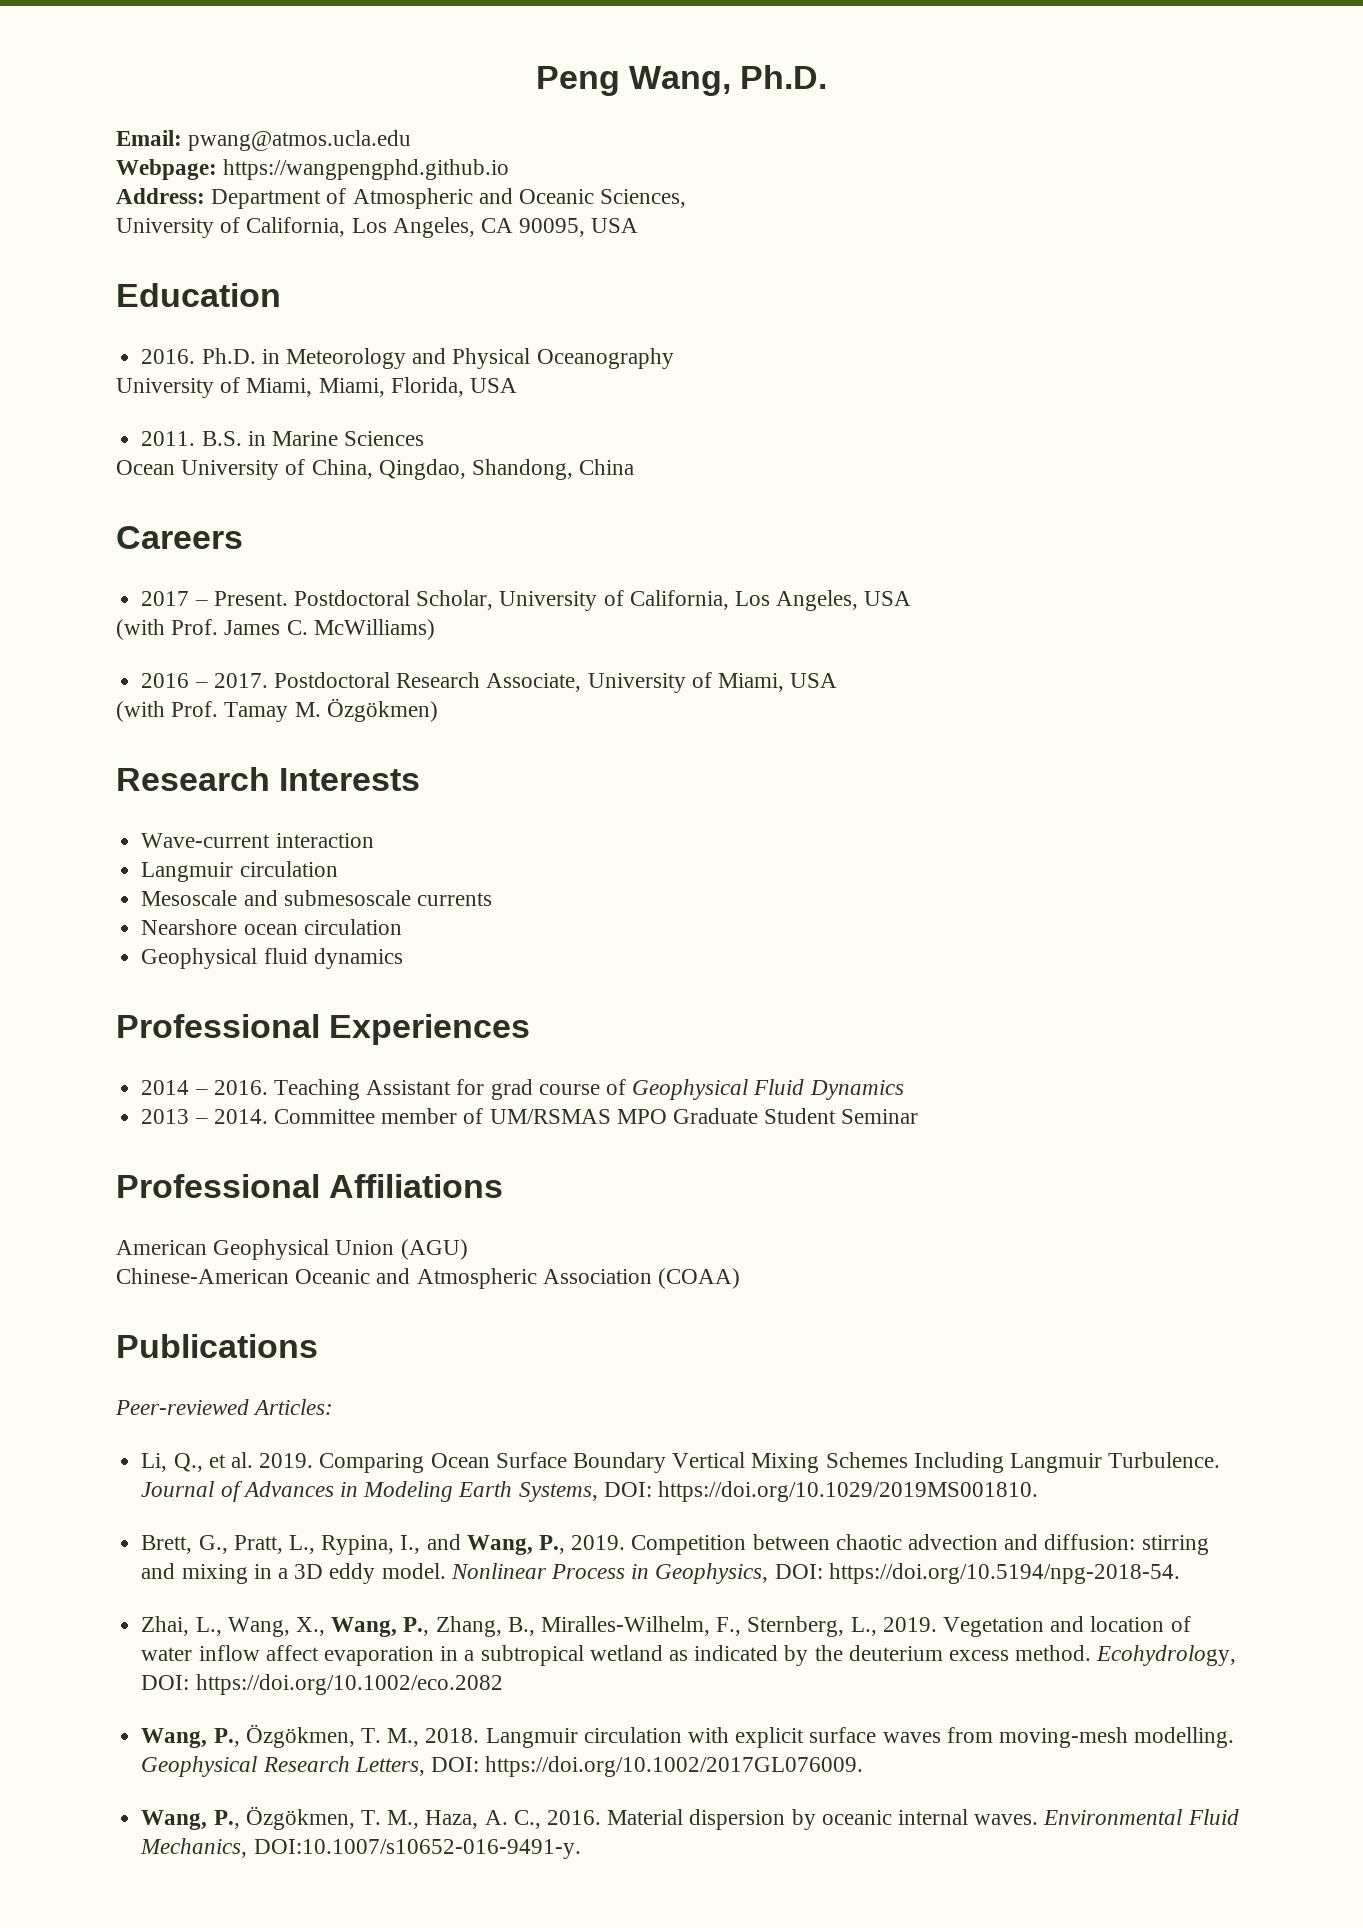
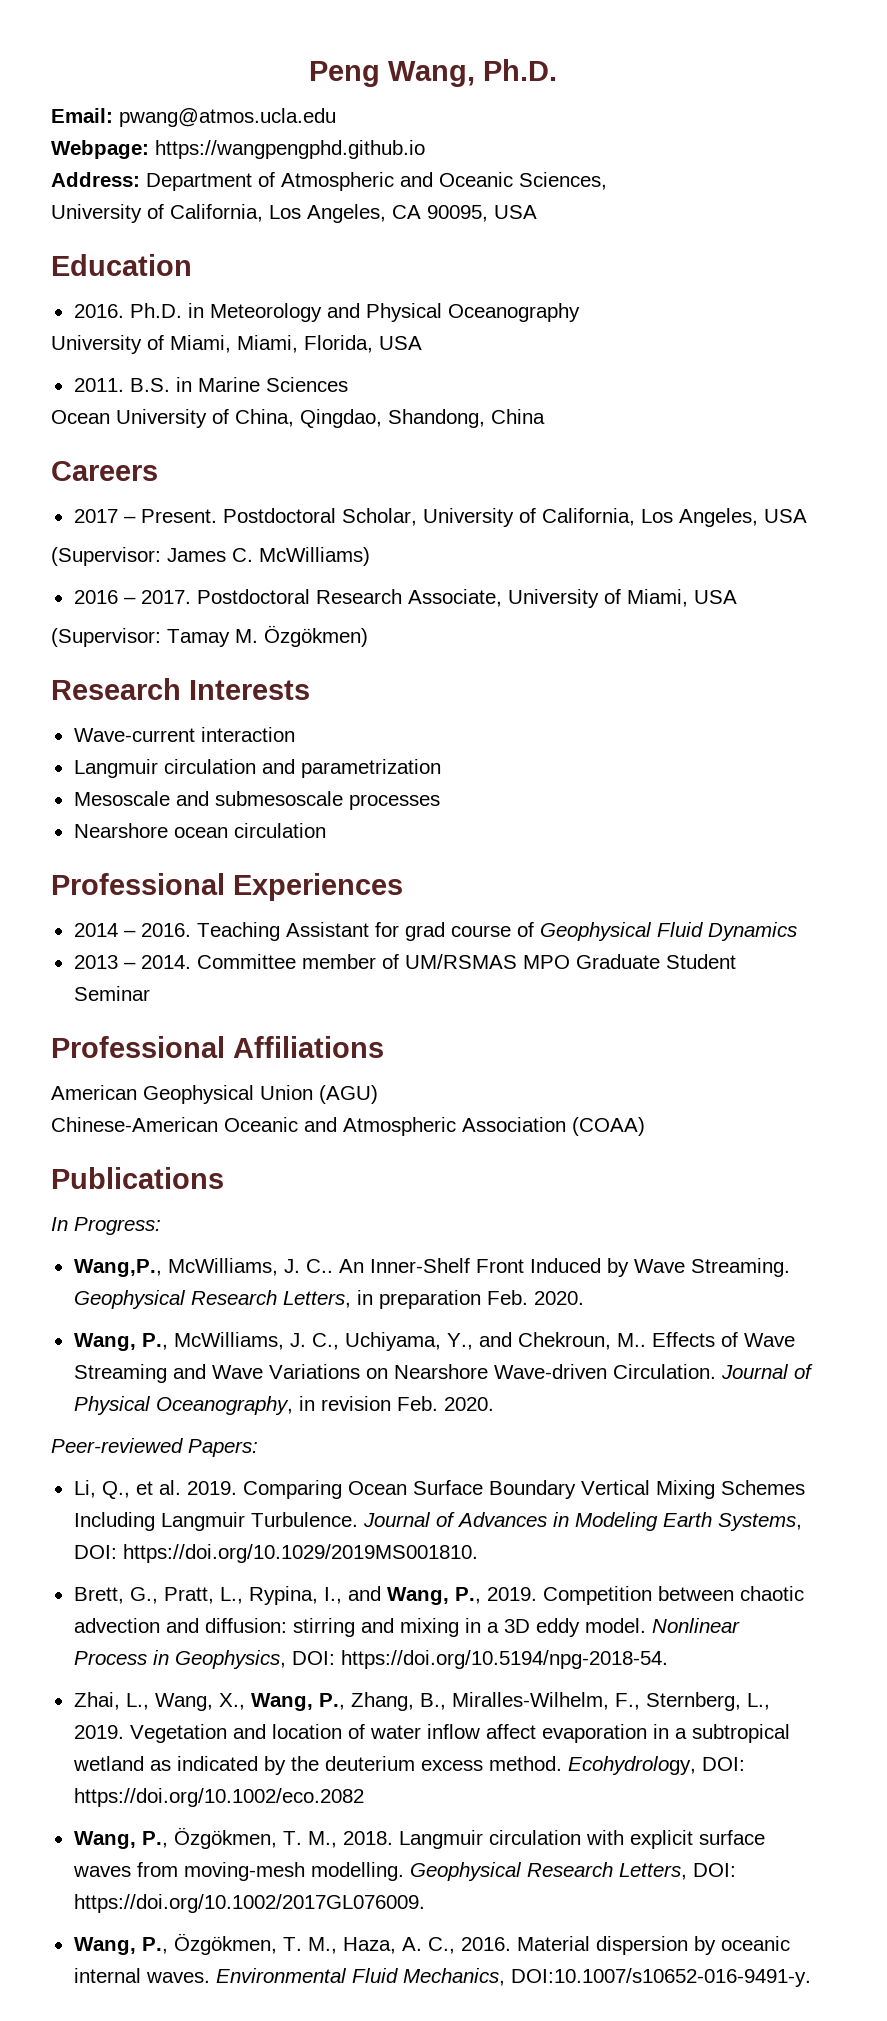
- (with Prof. James C. McWilliams)
+ (Supervisor: James C. McWilliams)
- (with Prof. Tamay M. Özgökmen)
+ (Supervisor: Tamay M. Özgökmen)
  Wave-current interaction
- Langmuir circulation
+ Langmuir circulation and parametrization
- Mesoscale and submesoscale currents
+ Mesoscale and submesoscale processes
- Geophysical fluid dynamics
+ In Progress:
+ Wang,P., McWilliams, J. C.. An Inner-Shelf Front Induced by Wave Streaming. Geophysical Research Letters, in preparation Feb. 2020.
+ Wang, P., McWilliams, J. C., Uchiyama, Y., and Chekroun, M.. Effects of Wave Streaming and Wave Variations on Nearshore Wave-driven Circulation. Journal of Physical Oceanography, in revision Feb. 2020.
- Peer-reviewed Articles:
+ Peer-reviewed Papers:

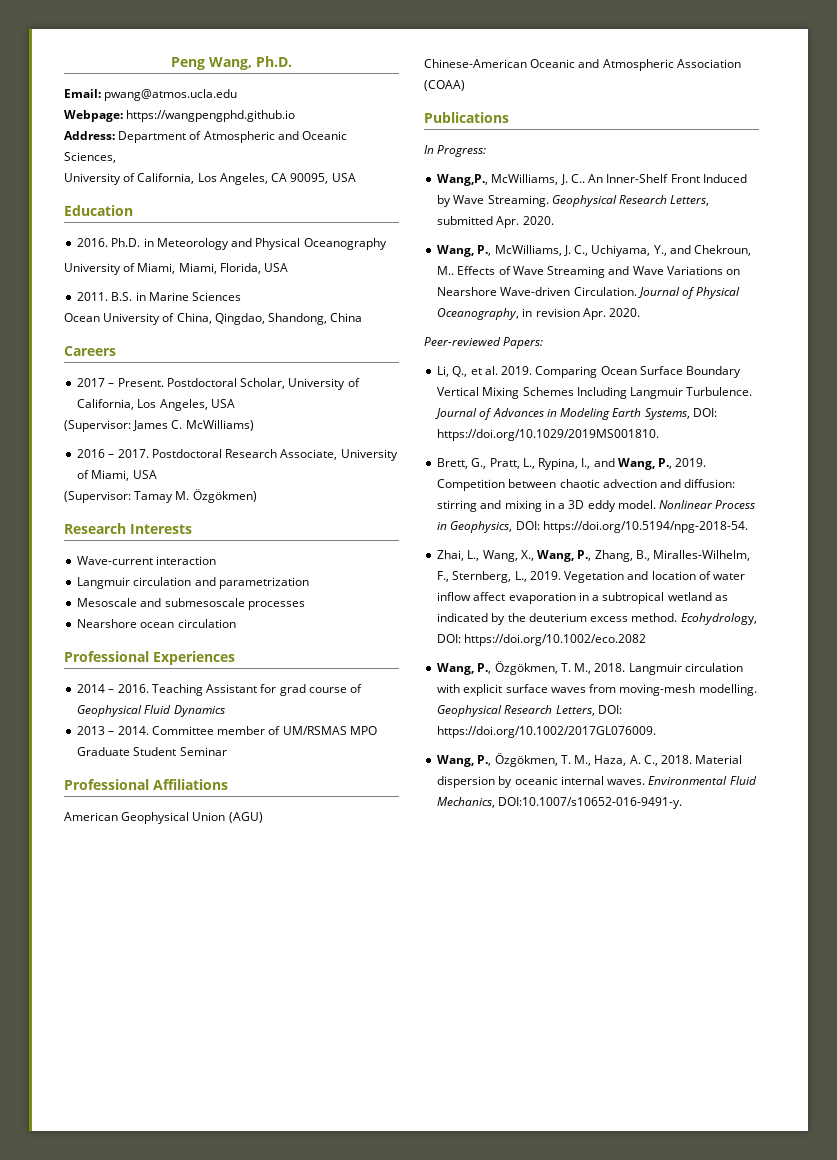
- Geophysical Research Letters, in preparation Feb. 2020.
+ Geophysical Research Letters, submitted Apr. 2020.
- Journal of Physical Oceanography, in revision Feb. 2020.
+ Journal of Physical Oceanography, in revision Apr. 2020.
- Wang, P., Özgökmen, T. M., Haza, A. C., 2016.
+ Wang, P., Özgökmen, T. M., Haza, A. C., 2018.

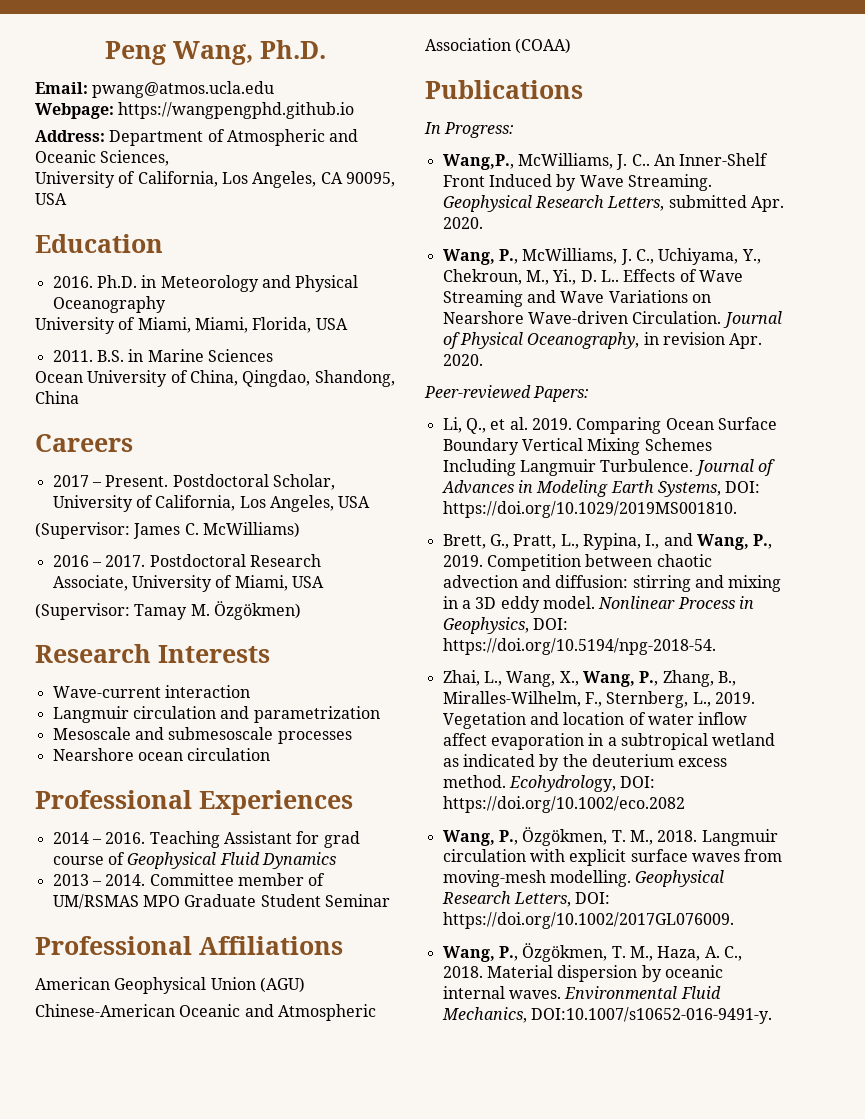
- Wang, P., McWilliams, J. C., Uchiyama, Y., and Chekroun, M..
+ Wang, P., McWilliams, J. C., Uchiyama, Y., Chekroun, M., Yi., D. L..

